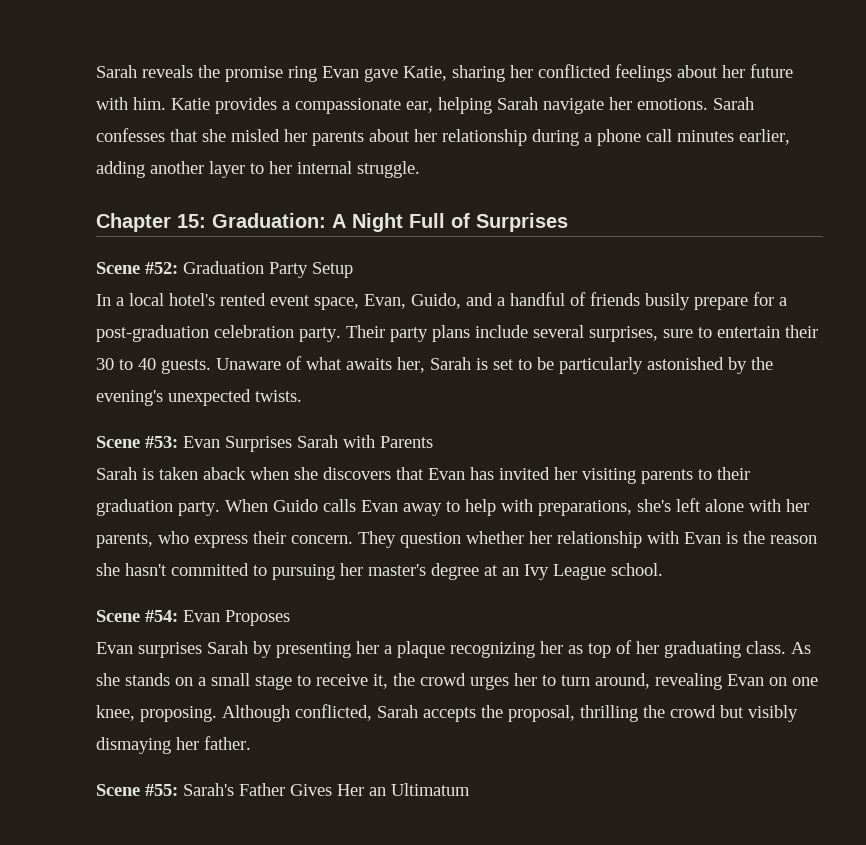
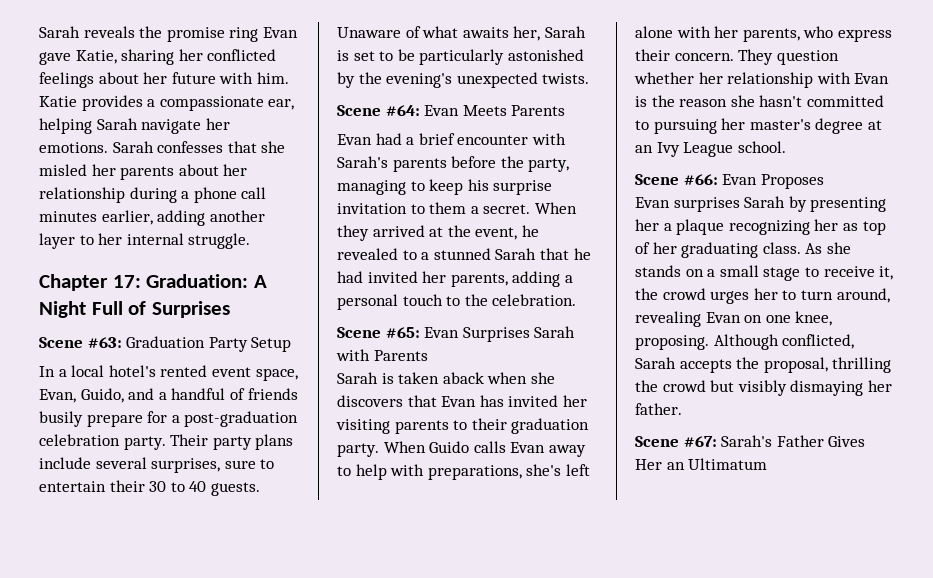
- Chapter 15: Graduation: A Night Full of Surprises
+ Chapter 17: Graduation: A Night Full of Surprises
- Scene #52: Graduation Party Setup
+ Scene #63: Graduation Party Setup
- Scene #53: Evan Surprises Sarah with Parents
+ Scene #64: Evan Meets Parents
+ Evan had a brief encounter with Sarah's parents before the party, managing to keep his surprise invitation to them a secret. When they arrived at the event, he revealed to a stunned Sarah that he had invited her parents, adding a personal touch to the celebration.
+ Scene #65: Evan Surprises Sarah with Parents
- Scene #54: Evan Proposes
+ Scene #66: Evan Proposes
- Scene #55: Sarah's Father Gives Her an Ultimatum
+ Scene #67: Sarah's Father Gives Her an Ultimatum

